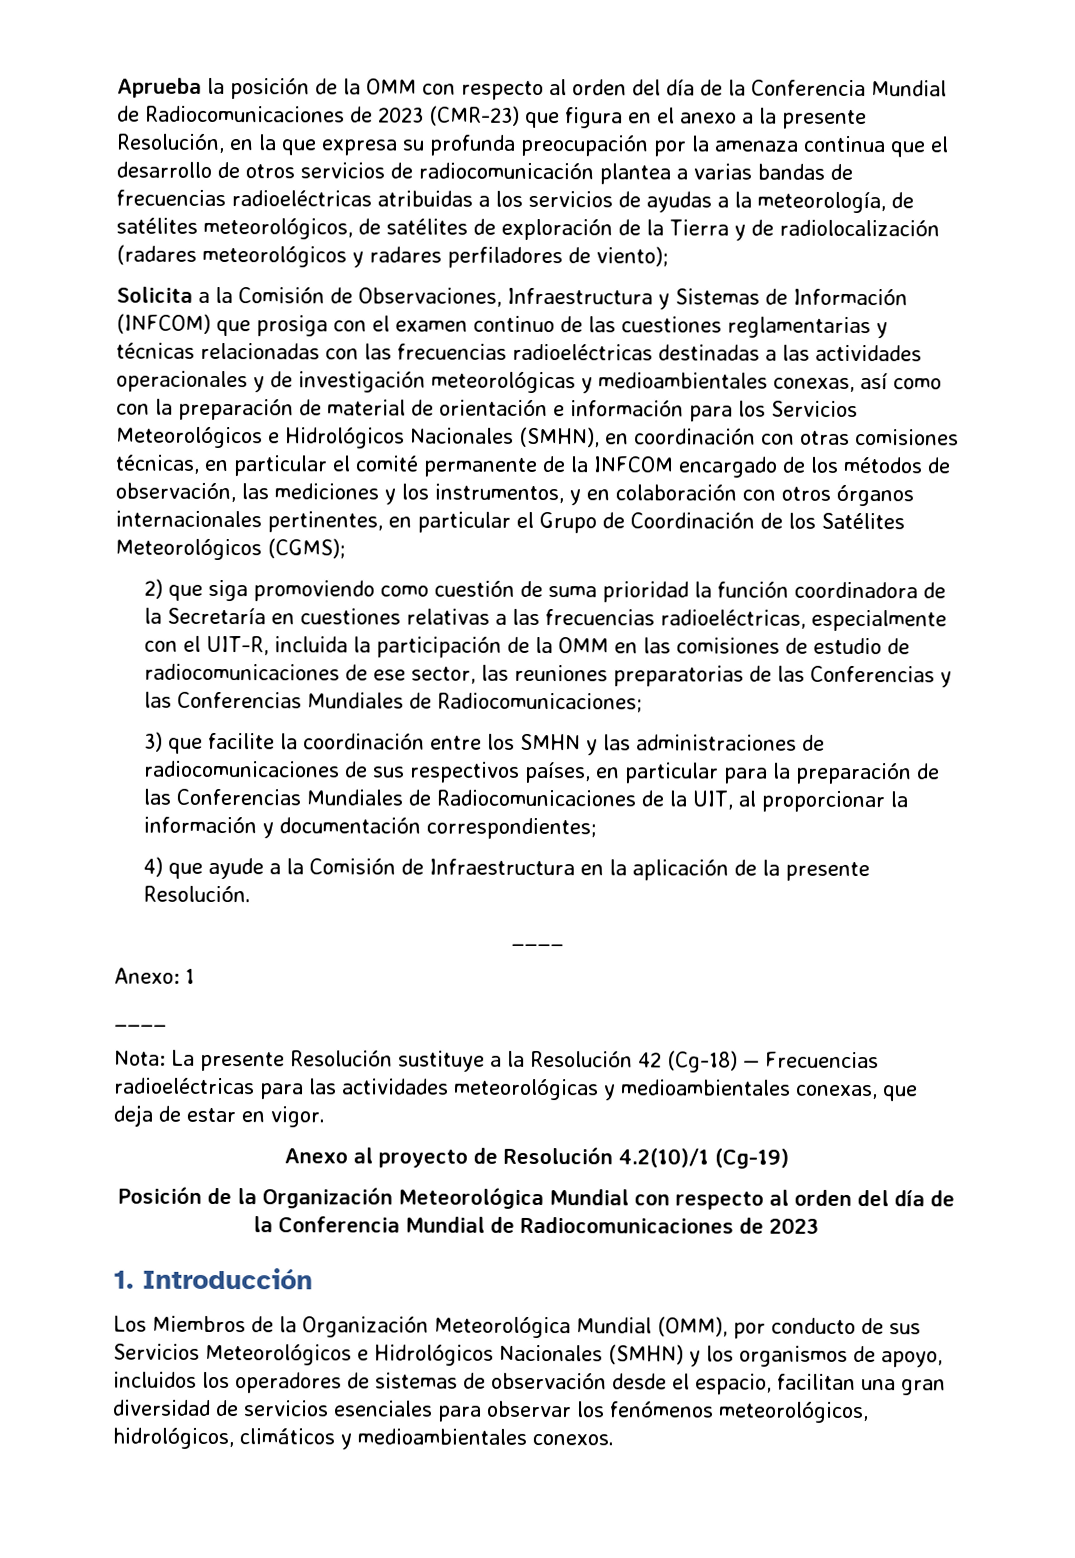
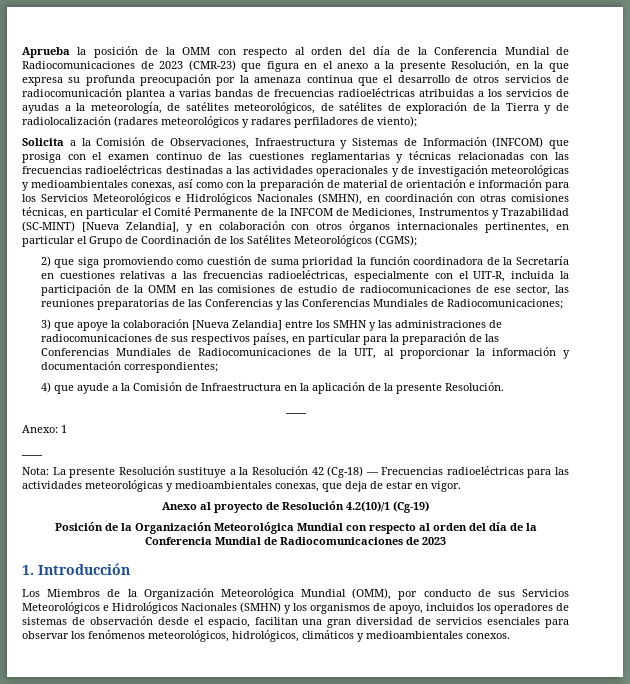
- Solicita a la Comisión de Observaciones, Infraestructura y Sistemas de Información (INFCOM) que prosiga con el examen continuo de las cuestiones reglamentarias y técnicas relacionadas con las frecuencias radioeléctricas destinadas a las actividades operacionales y de investigación meteorológicas y medioambientales conexas, así como con la preparación de material de orientación e información para los Servicios Meteorológicos e Hidrológicos Nacionales (SMHN), en coordinación con otras comisiones técnicas, en particular el comité permanente de la INFCOM encargado de los métodos de observación, las mediciones y los instrumentos, y en colaboración con otros órganos internacionales pertinentes, en particular el Grupo de Coordinación de los Satélites Meteorológicos (CGMS);
+ Solicita a la Comisión de Observaciones, Infraestructura y Sistemas de Información (INFCOM) que prosiga con el examen continuo de las cuestiones reglamentarias y técnicas relacionadas con las frecuencias radioeléctricas destinadas a las actividades operacionales y de investigación meteorológicas y medioambientales conexas, así como con la preparación de material de orientación e información para los Servicios Meteorológicos e Hidrológicos Nacionales (SMHN), en coordinación con otras comisiones técnicas, en particular el Comité Permanente de la INFCOM de Mediciones, Instrumentos y Trazabilidad (SC-MINT) [Nueva Zelandia], y en colaboración con otros órganos internacionales pertinentes, en particular el Grupo de Coordinación de los Satélites Meteorológicos (CGMS);
- 3) que facilite la coordinación entre los SMHN y las administraciones de radiocomunicaciones de sus respectivos países, en particular para la preparación de las Conferencias Mundiales de Radiocomunicaciones de la UIT, al proporcionar la información y documentación correspondientes;
+ 3) que apoye la colaboración [Nueva Zelandia] entre los SMHN y las administraciones de radiocomunicaciones de sus respectivos países, en particular para la preparación de las Conferencias Mundiales de Radiocomunicaciones de la UIT, al proporcionar la información y documentación correspondientes;

